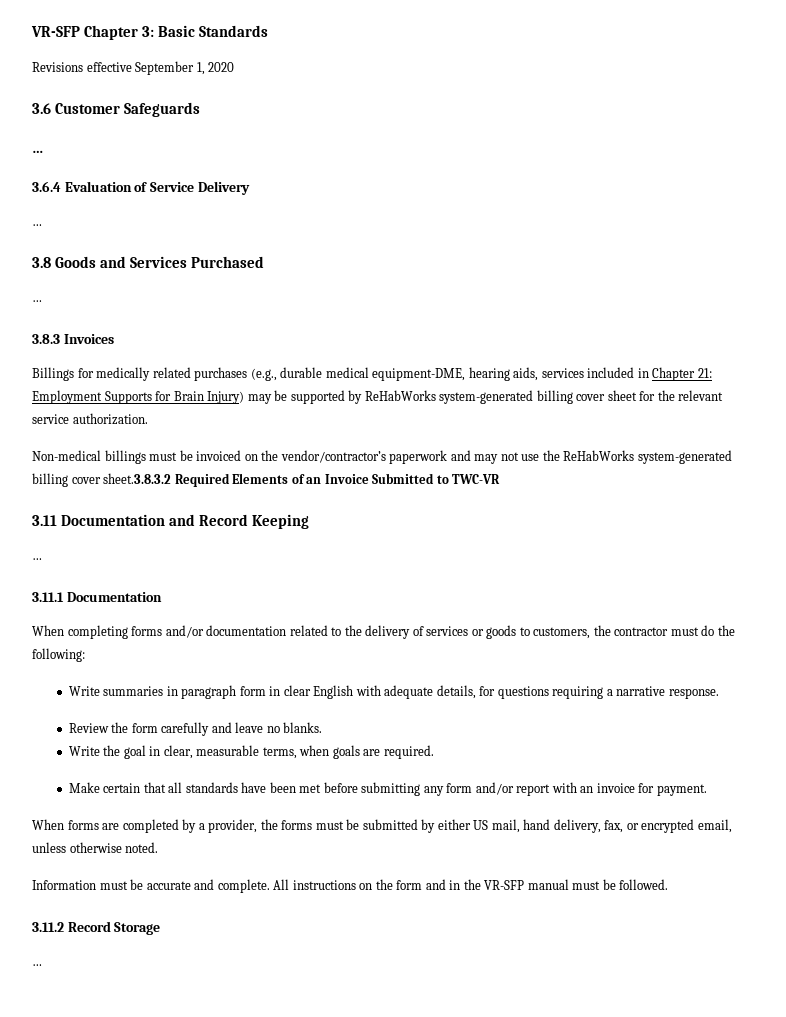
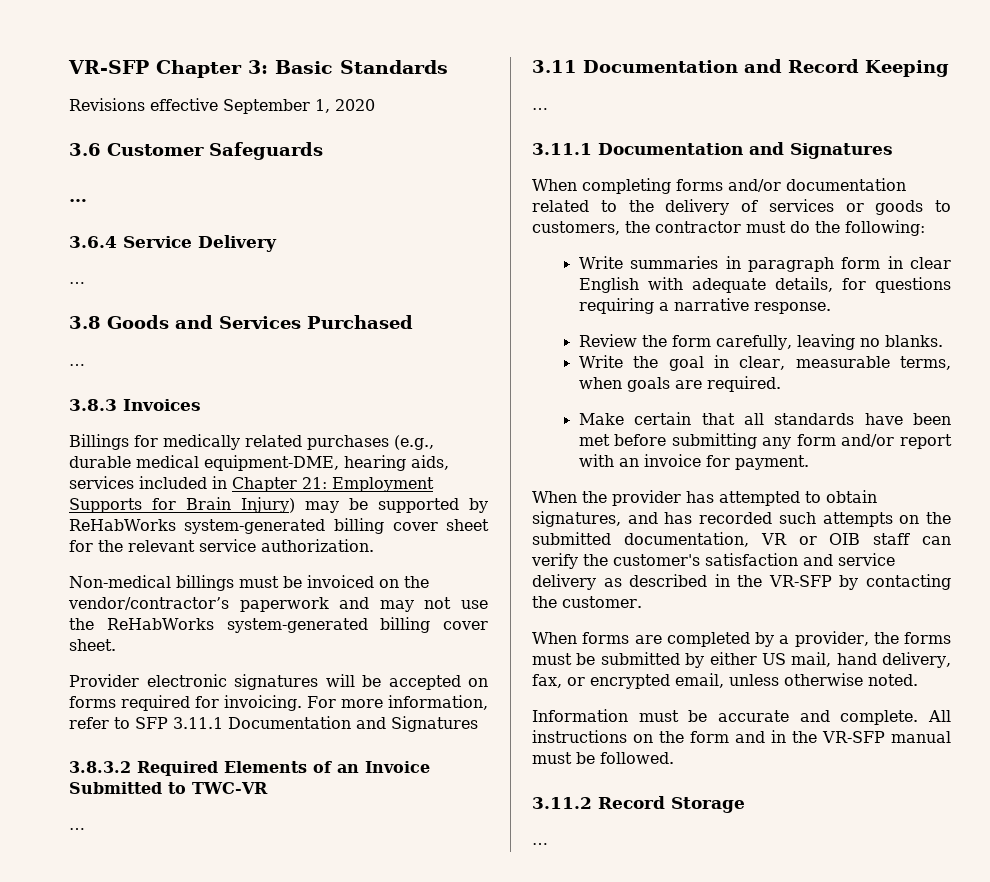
- 3.6.4 Evaluation of Service Delivery
+ 3.6.4 Service Delivery
- Non-medical billings must be invoiced on the vendor/contractor’s paperwork and may not use the ReHabWorks system-generated billing cover sheet.3.8.3.2 Required Elements of an Invoice Submitted to TWC-VR
+ Non-medical billings must be invoiced on the vendor/contractor’s paperwork and may not use the ReHabWorks system-generated billing cover sheet.
+ Provider electronic signatures will be accepted on forms required for invoicing. For more information, refer to SFP 3.11.1 Documentation and Signatures
+ 3.8.3.2 Required Elements of an Invoice Submitted to TWC-VR
+ …
  3.11 Documentation and Record Keeping
  …
- 3.11.1 Documentation
+ 3.11.1 Documentation and Signatures
- Review the form carefully and leave no blanks.
+ Review the form carefully, leaving no blanks.
+ When the provider has attempted to obtain signatures, and has recorded such attempts on the submitted documentation, VR or OIB staff can verify the customer's satisfaction and service delivery as described in the VR-SFP by contacting the customer.

